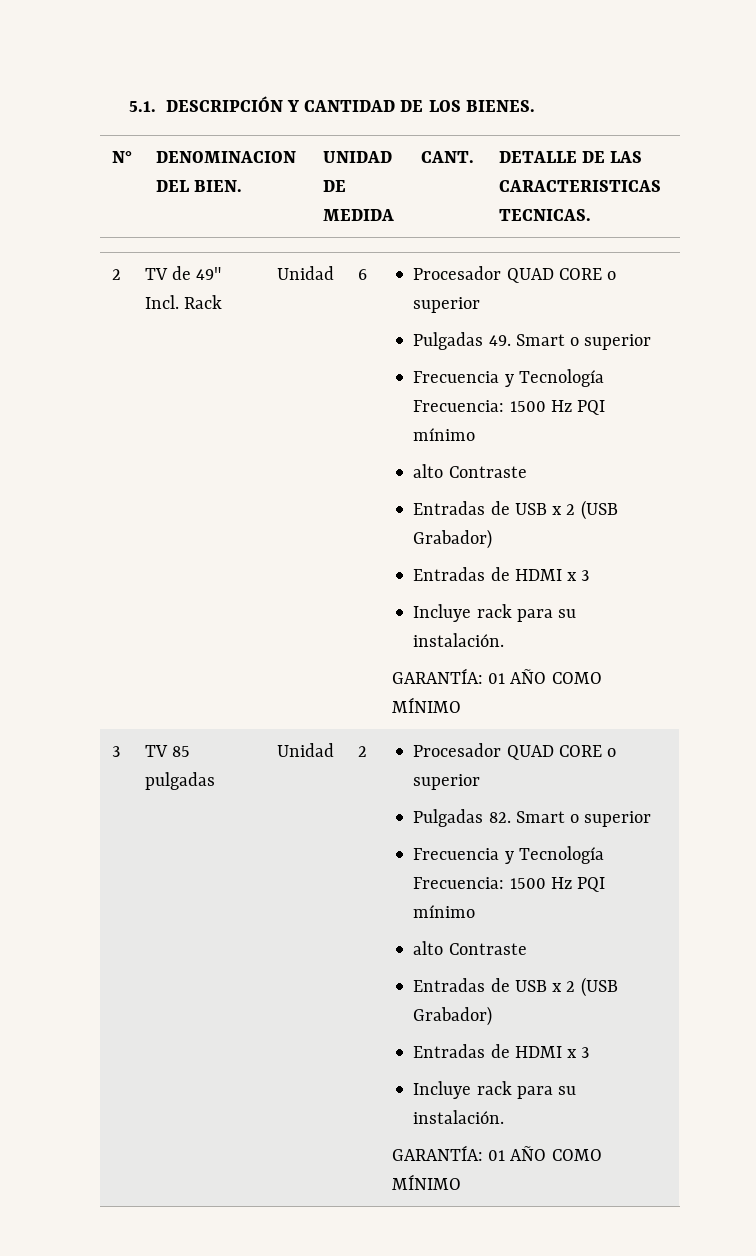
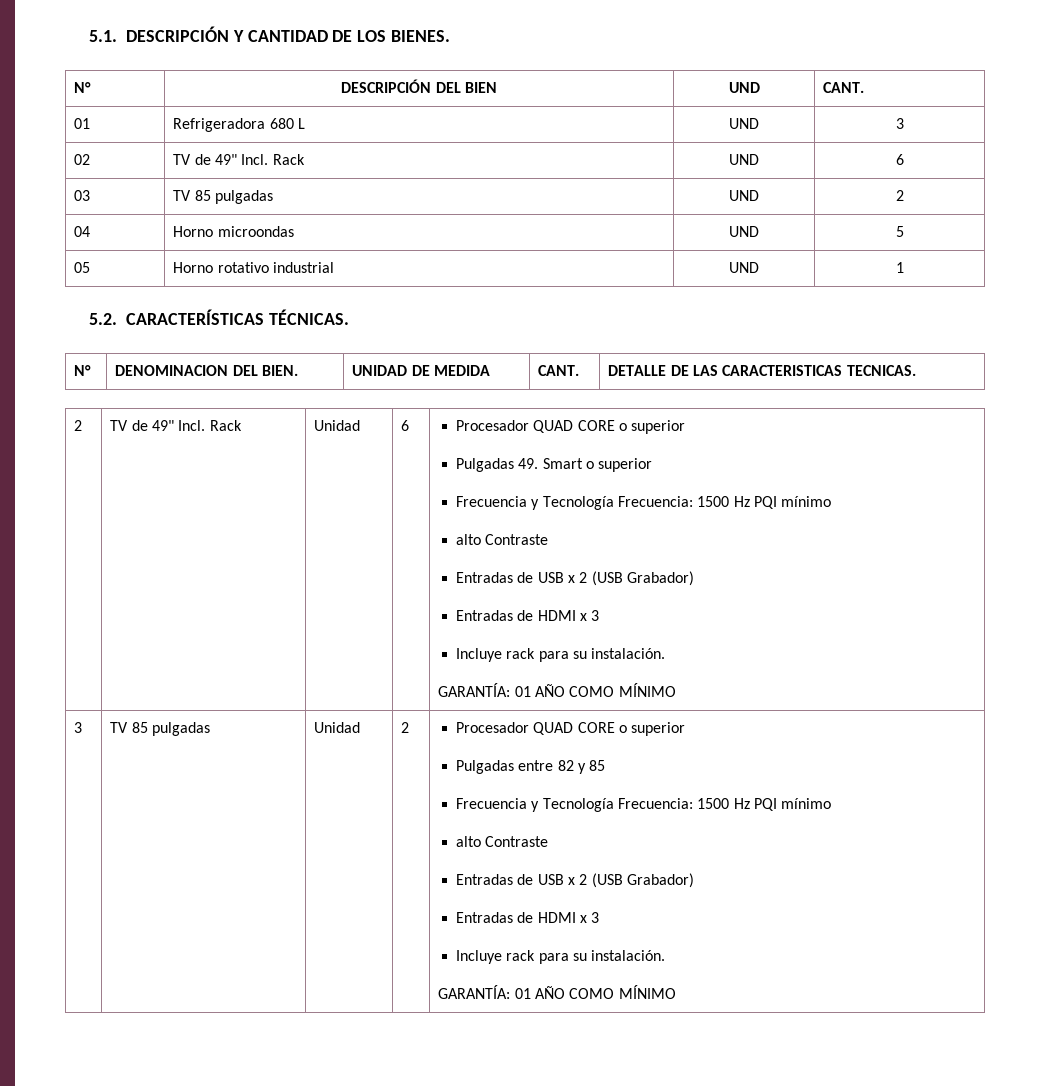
+ N° | DESCRIPCIÓN DEL BIEN | UND | CANT.
+ 01 | Refrigeradora 680 L | UND | 3
+ 02 | TV de 49" Incl. Rack | UND | 6
+ 03 | TV 85 pulgadas | UND | 2
+ 04 | Horno microondas | UND | 5
+ 05 | Horno rotativo industrial | UND | 1
+ 5.2. CARACTERÍSTICAS TÉCNICAS.
- Pulgadas 82. Smart o superior
+ Pulgadas entre 82 y 85

